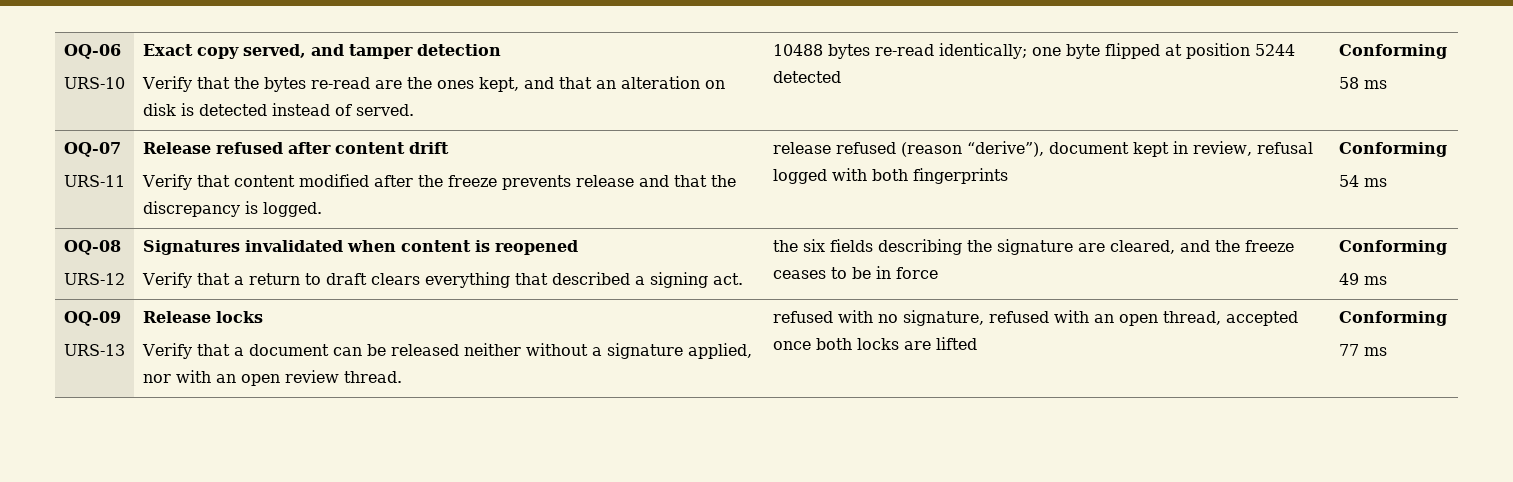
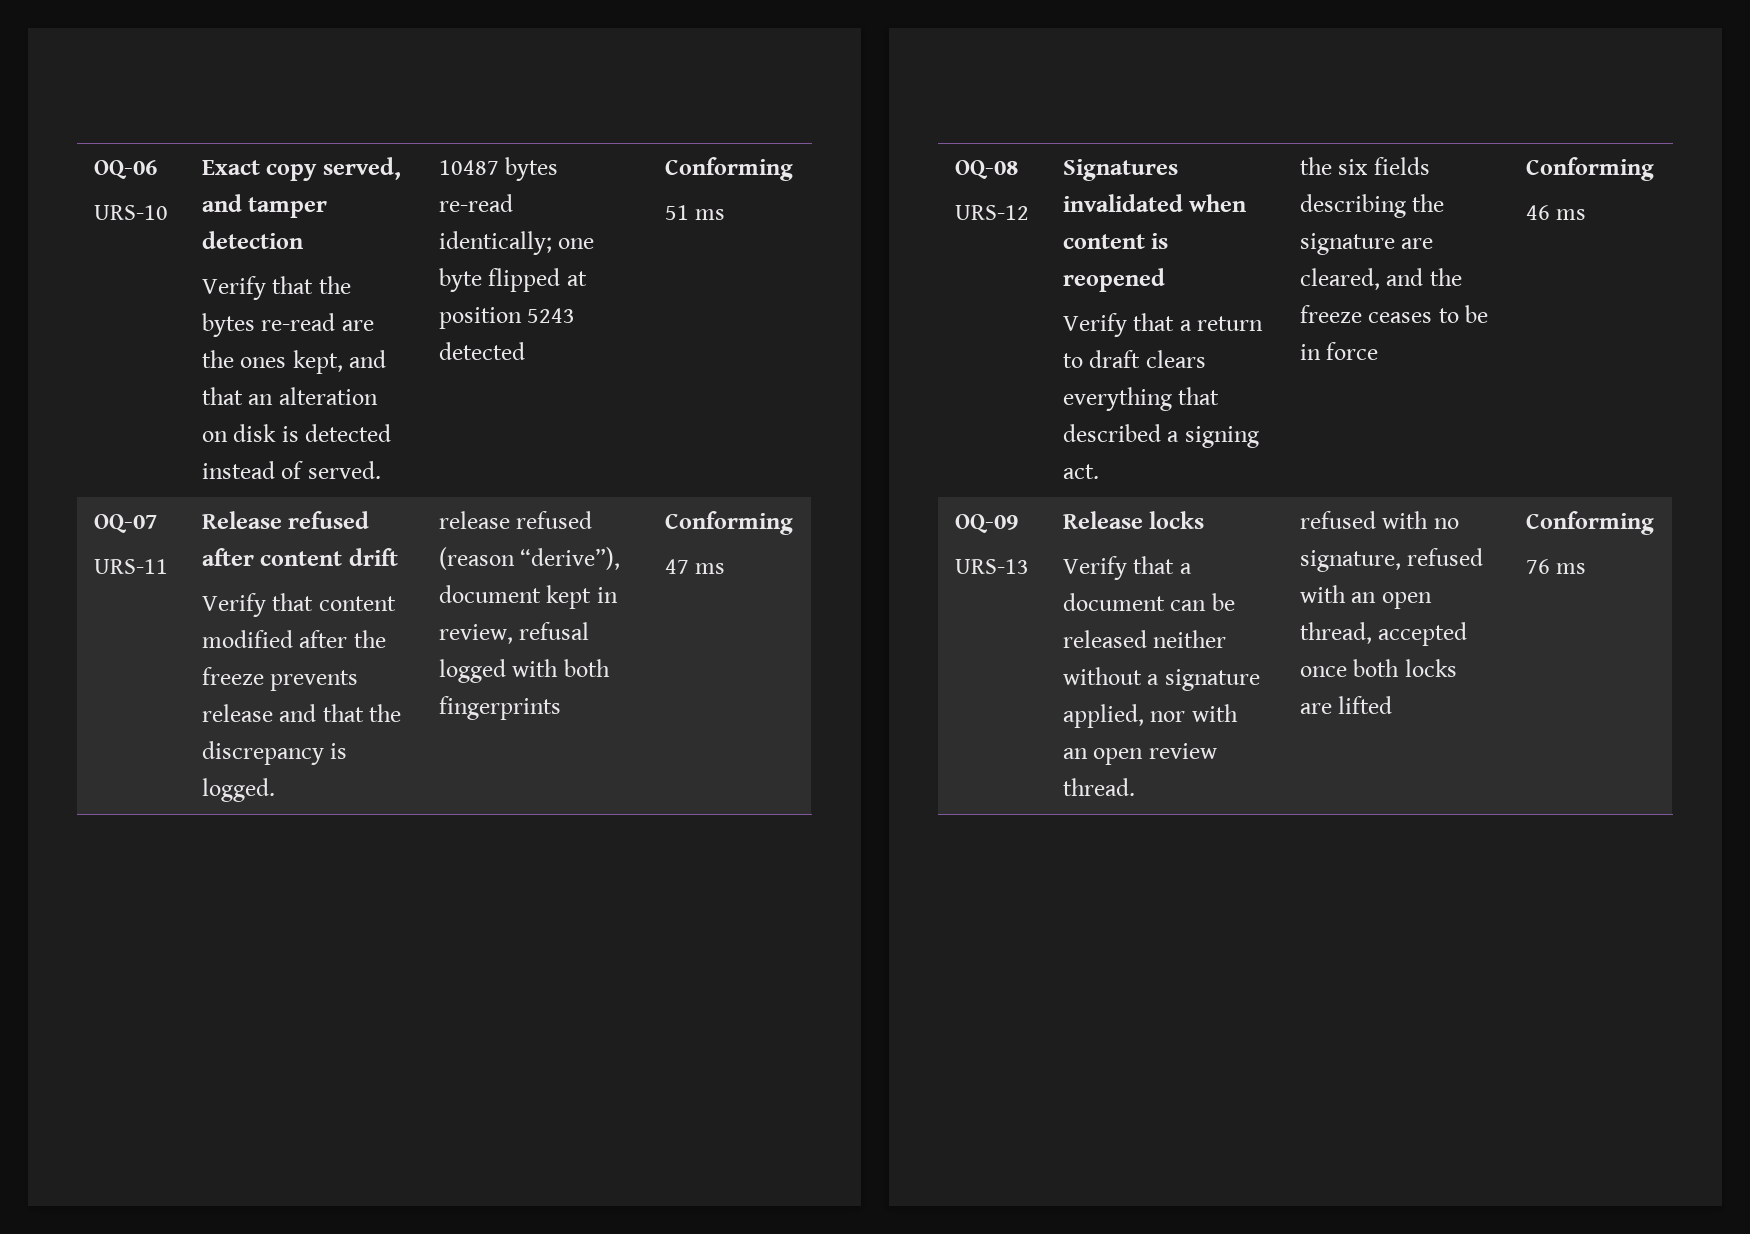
- 10488 bytes re-read identically; one byte flipped at position 5244 detected
+ 10487 bytes re-read identically; one byte flipped at position 5243 detected
- 58 ms
+ 51 ms
  OQ-07
  URS-11 | Release refused after content drift
  Verify that content modified after the freeze prevents release and that the discrepancy is logged. | release refused (reason “derive”), document kept in review, refusal logged with both fingerprints | Conforming
- 54 ms
+ 47 ms
  OQ-08
  URS-12 | Signatures invalidated when content is reopened
  Verify that a return to draft clears everything that described a signing act. | the six fields describing the signature are cleared, and the freeze ceases to be in force | Conforming
- 49 ms
+ 46 ms
  OQ-09
  URS-13 | Release locks
  Verify that a document can be released neither without a signature applied, nor with an open review thread. | refused with no signature, refused with an open thread, accepted once both locks are lifted | Conforming
- 77 ms
+ 76 ms

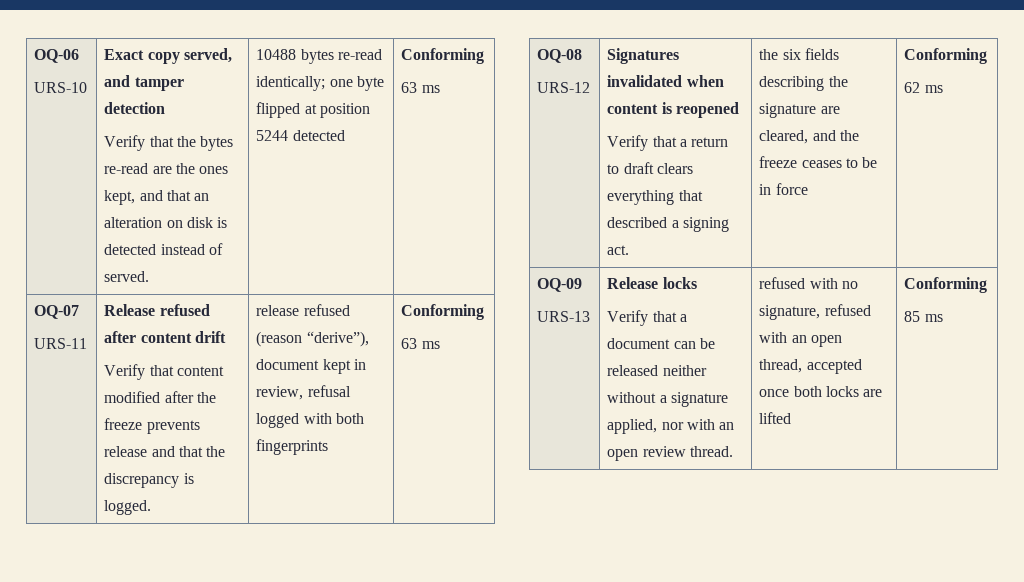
- 10487 bytes re-read identically; one byte flipped at position 5243 detected | Conforming
- 51 ms
+ 10488 bytes re-read identically; one byte flipped at position 5244 detected | Conforming
+ 63 ms
  OQ-07
  URS-11 | Release refused after content drift
  Verify that content modified after the freeze prevents release and that the discrepancy is logged. | release refused (reason “derive”), document kept in review, refusal logged with both fingerprints | Conforming
- 47 ms
+ 63 ms
  OQ-08
  URS-12 | Signatures invalidated when content is reopened
  Verify that a return to draft clears everything that described a signing act. | the six fields describing the signature are cleared, and the freeze ceases to be in force | Conforming
- 46 ms
+ 62 ms
  OQ-09
  URS-13 | Release locks
  Verify that a document can be released neither without a signature applied, nor with an open review thread. | refused with no signature, refused with an open thread, accepted once both locks are lifted | Conforming
- 76 ms
+ 85 ms

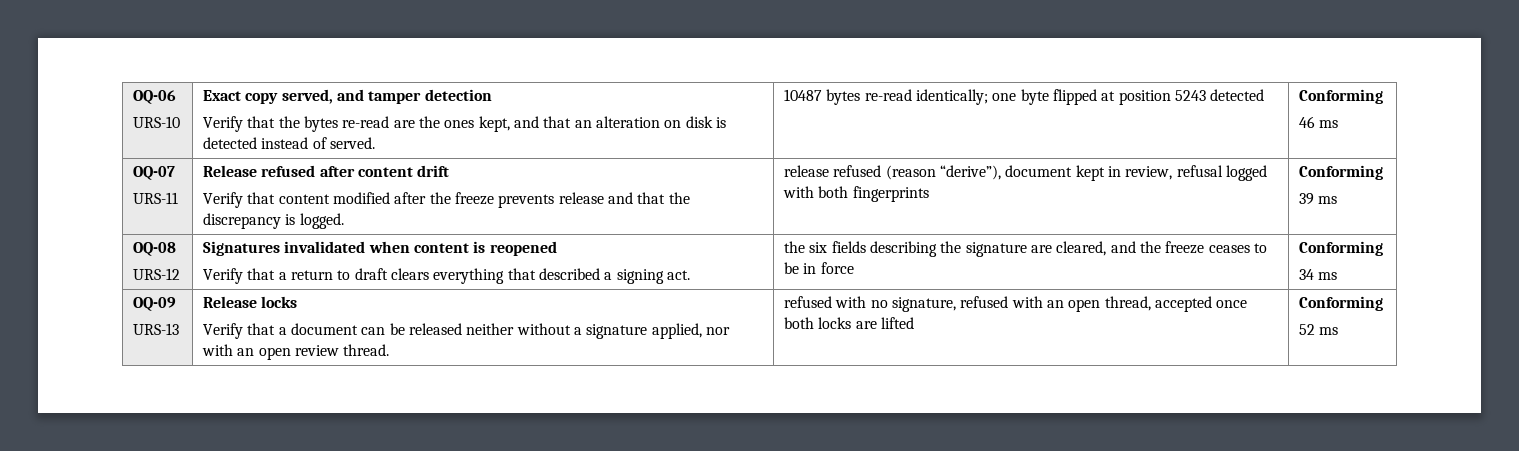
- 10488 bytes re-read identically; one byte flipped at position 5244 detected | Conforming
- 63 ms
+ 10487 bytes re-read identically; one byte flipped at position 5243 detected | Conforming
+ 46 ms
  OQ-07
  URS-11 | Release refused after content drift
  Verify that content modified after the freeze prevents release and that the discrepancy is logged. | release refused (reason “derive”), document kept in review, refusal logged with both fingerprints | Conforming
- 63 ms
+ 39 ms
  OQ-08
  URS-12 | Signatures invalidated when content is reopened
  Verify that a return to draft clears everything that described a signing act. | the six fields describing the signature are cleared, and the freeze ceases to be in force | Conforming
- 62 ms
+ 34 ms
  OQ-09
  URS-13 | Release locks
  Verify that a document can be released neither without a signature applied, nor with an open review thread. | refused with no signature, refused with an open thread, accepted once both locks are lifted | Conforming
- 85 ms
+ 52 ms

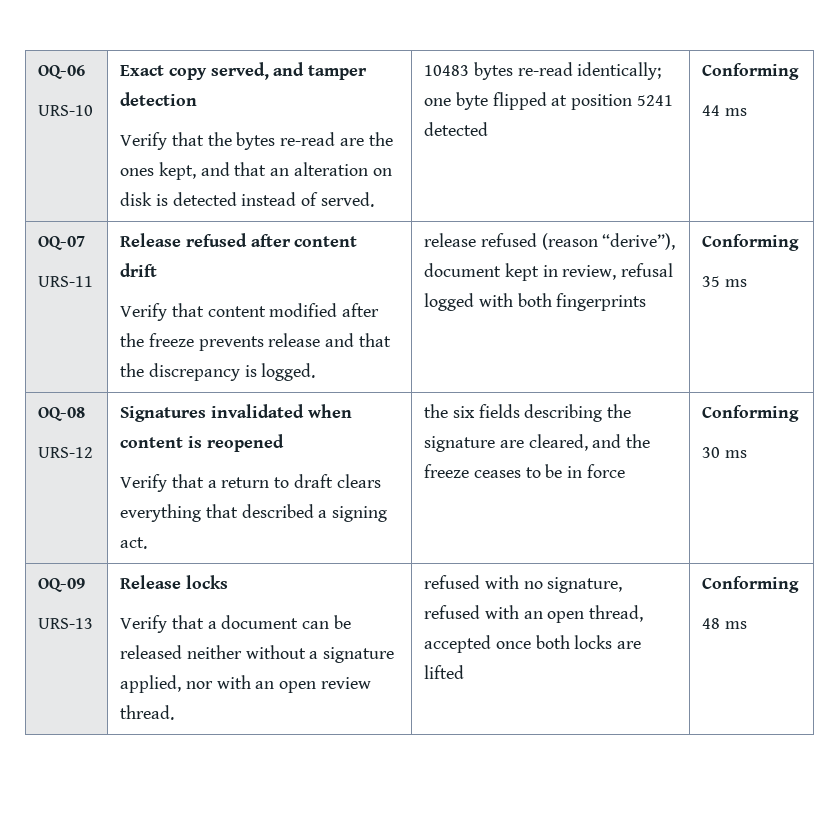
- 10487 bytes re-read identically; one byte flipped at position 5243 detected
+ 10483 bytes re-read identically; one byte flipped at position 5241 detected
- 46 ms
+ 44 ms
  OQ-07
  URS-11 | Release refused after content drift
  Verify that content modified after the freeze prevents release and that the discrepancy is logged. | release refused (reason “derive”), document kept in review, refusal logged with both fingerprints | Conforming
- 39 ms
+ 35 ms
  OQ-08
  URS-12 | Signatures invalidated when content is reopened
  Verify that a return to draft clears everything that described a signing act. | the six fields describing the signature are cleared, and the freeze ceases to be in force | Conforming
- 34 ms
+ 30 ms
  OQ-09
  URS-13 | Release locks
  Verify that a document can be released neither without a signature applied, nor with an open review thread. | refused with no signature, refused with an open thread, accepted once both locks are lifted | Conforming
- 52 ms
+ 48 ms

